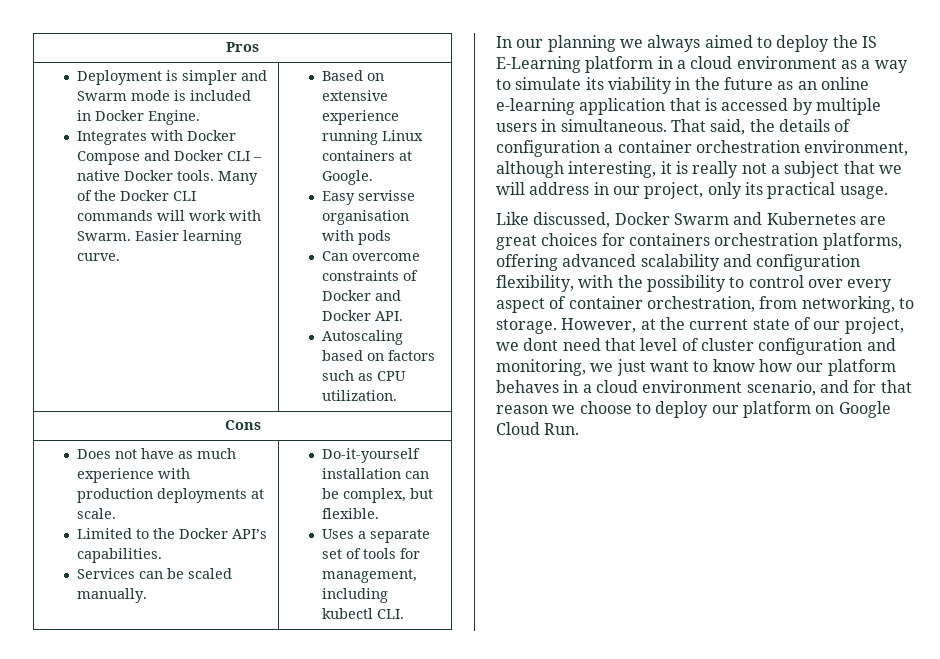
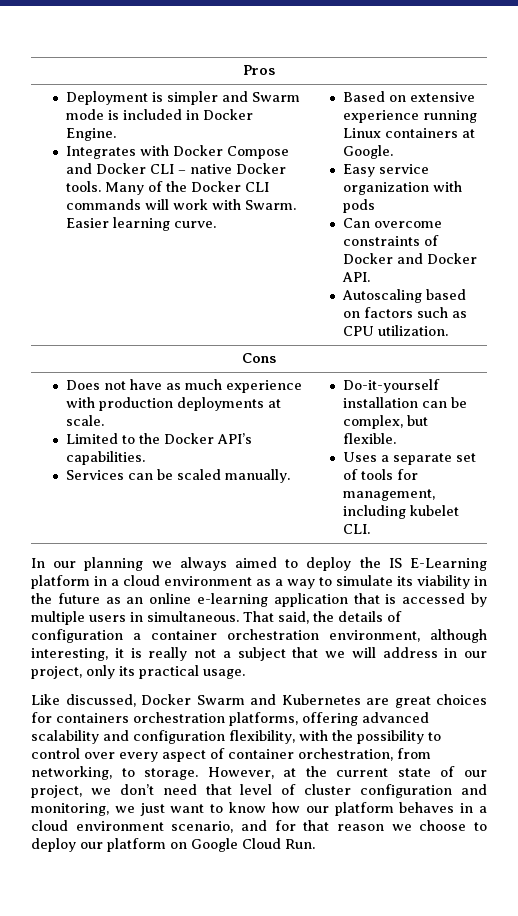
- Easy servisse organisation with pods
+ Easy service organization with pods
  Does not have as much experience with production deployments at scale.
  Limited to the Docker API’s capabilities.
  Services can be scaled manually. | Do-it-yourself installation can be complex, but flexible.
- Uses a separate set of tools for management, including kubectl CLI.
+ Uses a separate set of tools for management, including kubelet CLI.
- However, at the current state of our project, we dont need that level of cluster configuration and monitoring, we just want to know how our platform behaves in a cloud environment scenario, and for that reason we choose to deploy our platform on Google Cloud Run.
+ However, at the current state of our project, we don’t need that level of cluster configuration and monitoring, we just want to know how our platform behaves in a cloud environment scenario, and for that reason we choose to deploy our platform on Google Cloud Run.

